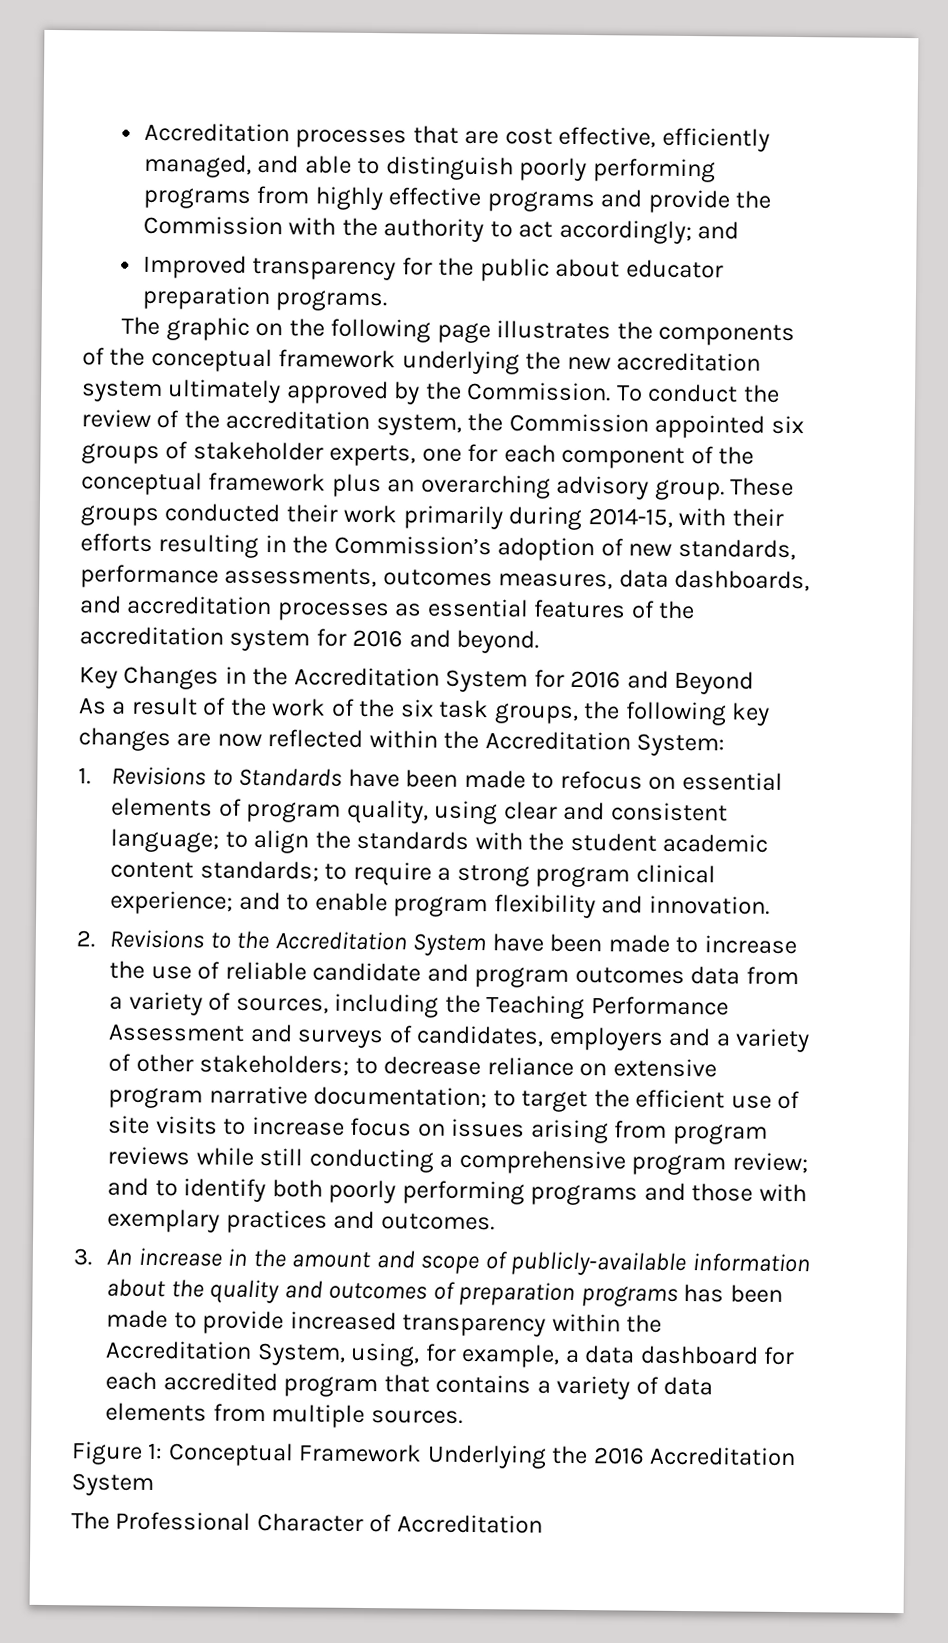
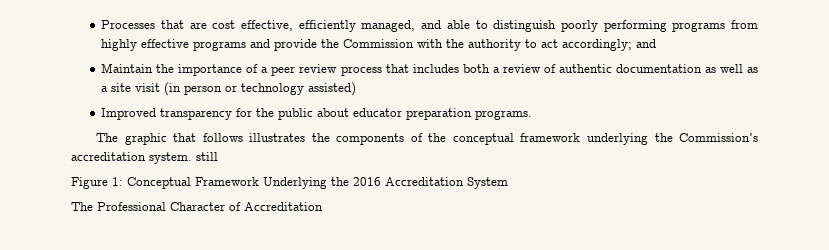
- Accreditation processes that are cost effective, efficiently managed, and able to distinguish poorly performing programs from highly effective programs and provide the Commission with the authority to act accordingly; and
+ Processes that are cost effective, efficiently managed, and able to distinguish poorly performing programs from highly effective programs and provide the Commission with the authority to act accordingly; and
+ Maintain the importance of a peer review process that includes both a review of authentic documentation as well as a site visit (in person or technology assisted)
- The graphic on the following page illustrates the components of the conceptual framework underlying the new accreditation system ultimately approved by the Commission. To conduct the review of the accreditation system, the Commission appointed six groups of stakeholder experts, one for each component of the conceptual framework plus an overarching advisory group. These groups conducted their work primarily during 2014-15, with their efforts resulting in the Commission’s adoption of new standards, performance assessments, outcomes measures, data dashboards, and accreditation processes as essential features of the accreditation system for 2016 and beyond.
- Key Changes in the Accreditation System for 2016 and Beyond
- As a result of the work of the six task groups, the following key changes are now reflected within the Accreditation System:
- 1. Revisions to Standards have been made to refocus on essential elements of program quality, using clear and consistent language; to align the standards with the student academic content standards; to require a strong program clinical experience; and to enable program flexibility and innovation.
- 2. Revisions to the Accreditation System have been made to increase the use of reliable candidate and program outcomes data from a variety of sources, including the Teaching Performance Assessment and surveys of candidates, employers and a variety of other stakeholders; to decrease reliance on extensive program narrative documentation; to target the efficient use of site visits to increase focus on issues arising from program reviews while still conducting a comprehensive program review; and to identify both poorly performing programs and those with exemplary practices and outcomes.
- 3. An increase in the amount and scope of publicly-available information about the quality and outcomes of preparation programs has been made to provide increased transparency within the Accreditation System, using, for example, a data dashboard for each accredited program that contains a variety of data elements from multiple sources.
+ The graphic that follows illustrates the components of the conceptual framework underlying the Commission’s accreditation system. still

